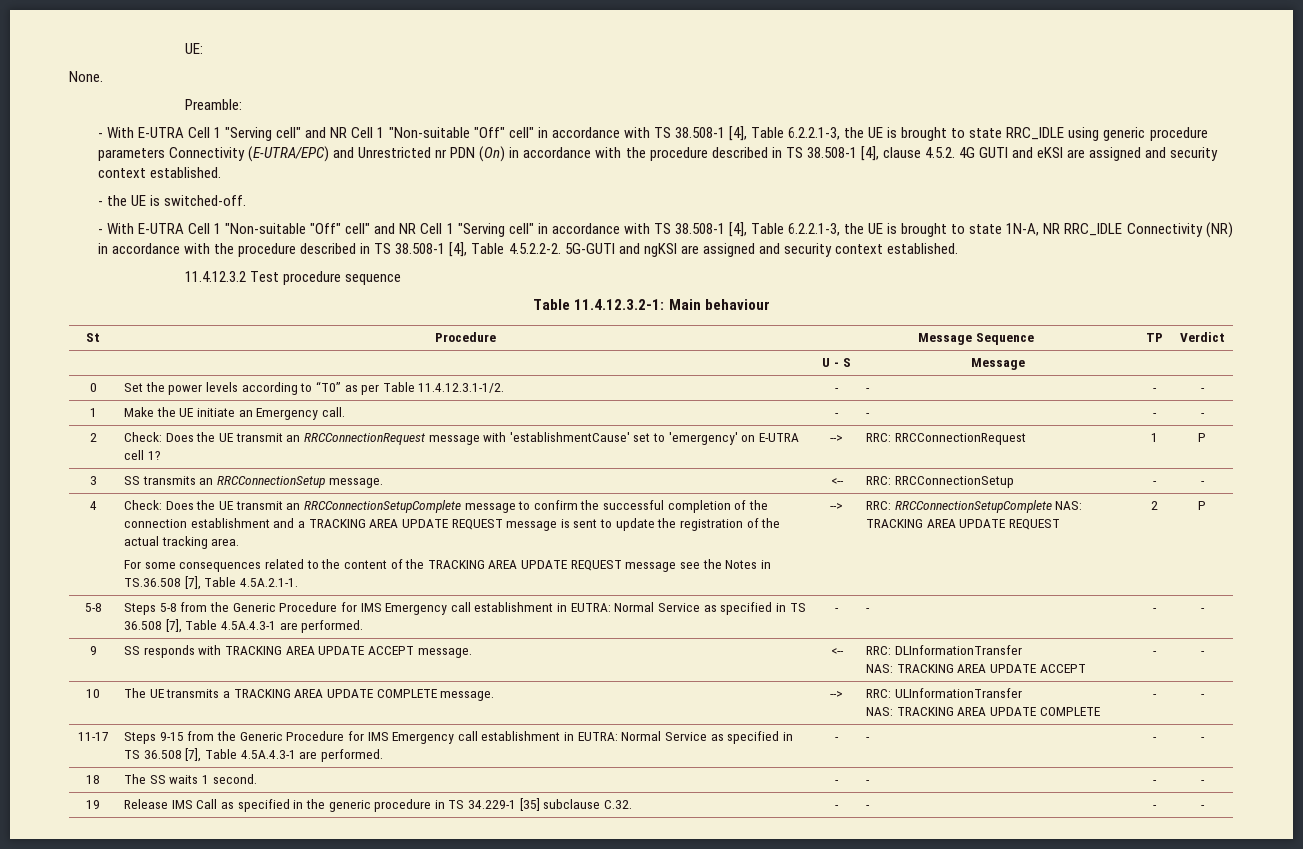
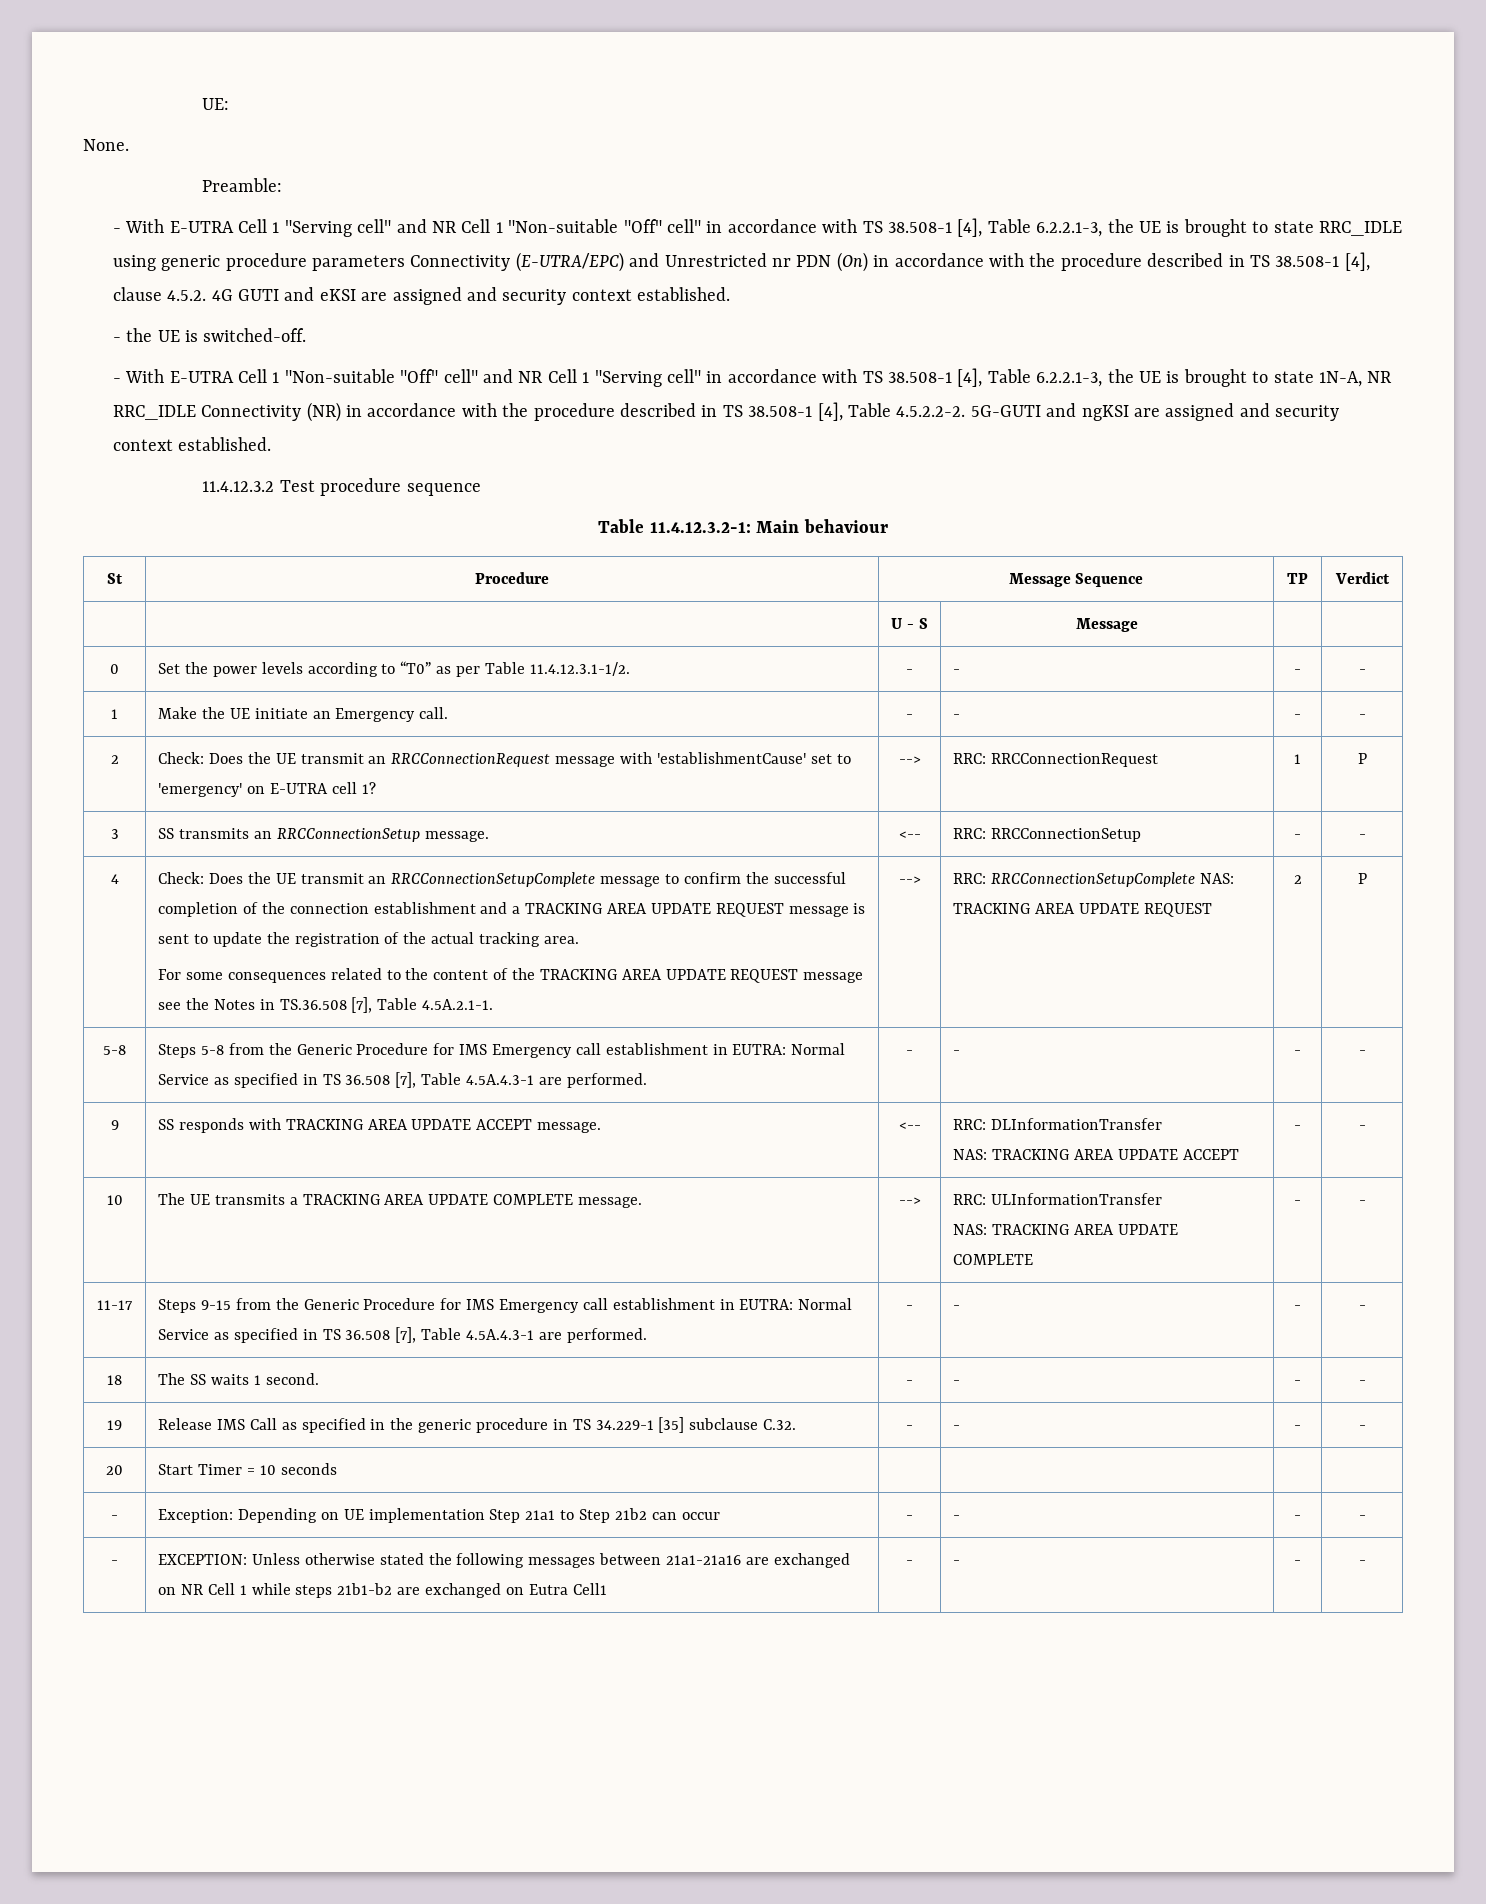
+ 20 | Start Timer = 10 seconds | | | |
+ - | Exception: Depending on UE implementation Step 21a1 to Step 21b2 can occur | - | - | - | -
+ - | EXCEPTION: Unless otherwise stated the following messages between 21a1-21a16 are exchanged on NR Cell 1 while steps 21b1-b2 are exchanged on Eutra Cell1 | - | - | - | -

